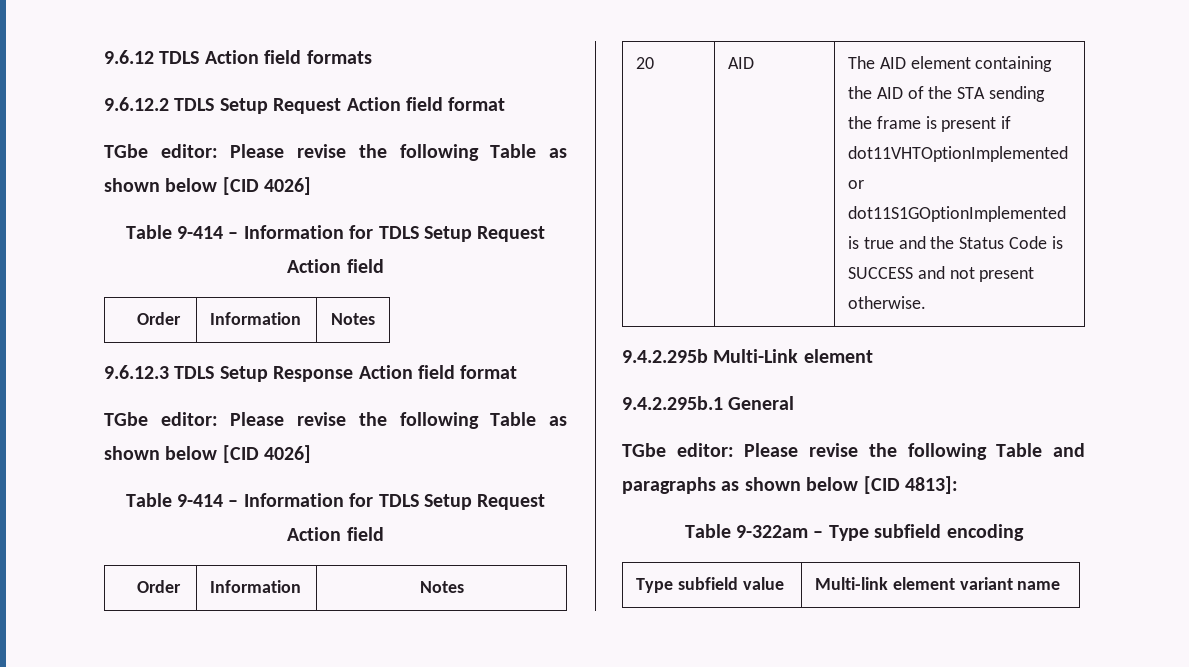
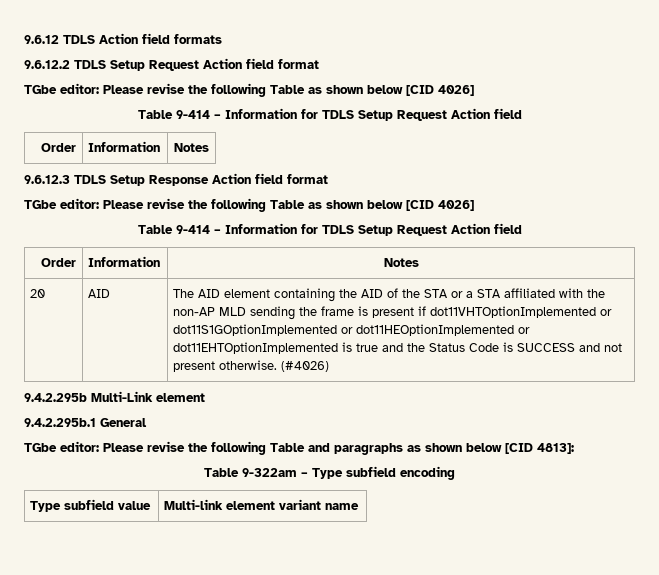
- The AID element containing the AID of the STA sending the frame is present if dot11VHTOptionImplemented or dot11S1GOptionImplemented is true and the Status Code is SUCCESS and not present otherwise.
+ The AID element containing the AID of the STA or a STA affiliated with the non-AP MLD sending the frame is present if dot11VHTOptionImplemented or dot11S1GOptionImplemented or dot11HEOptionImplemented or dot11EHTOptionImplemented is true and the Status Code is SUCCESS and not present otherwise. (#4026)

